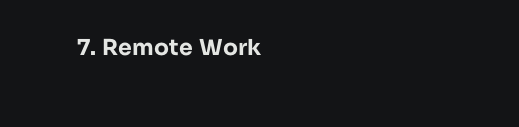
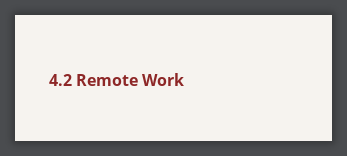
- 7. Remote Work
+ 4.2 Remote Work

